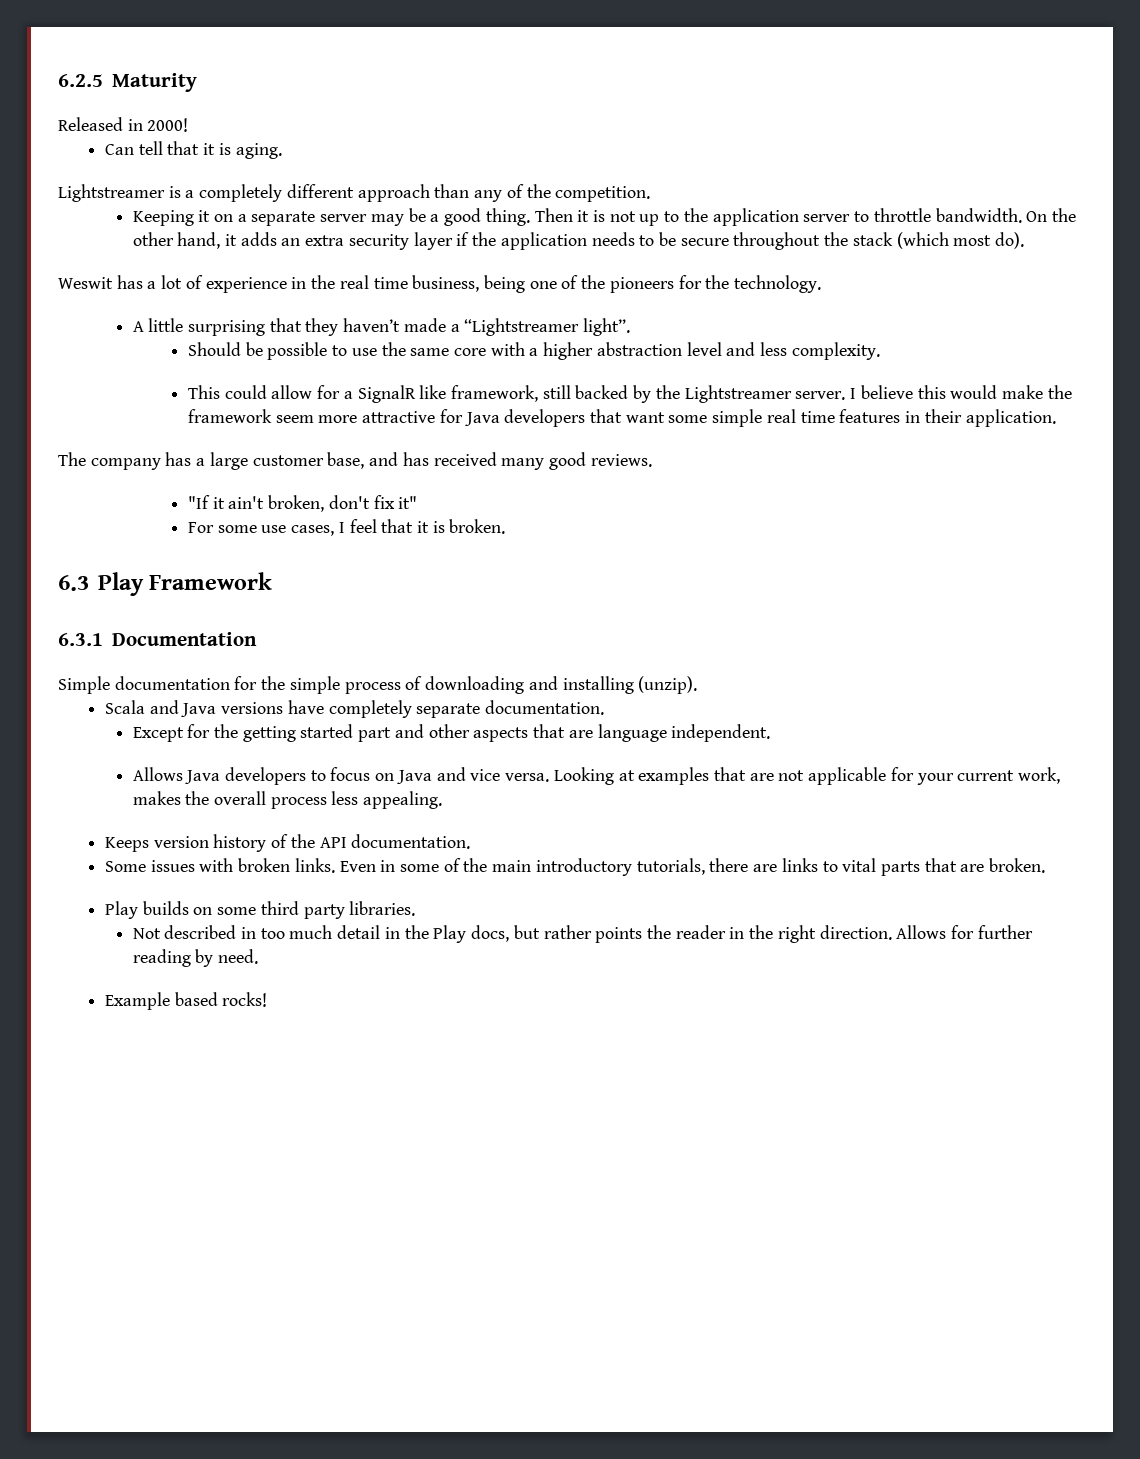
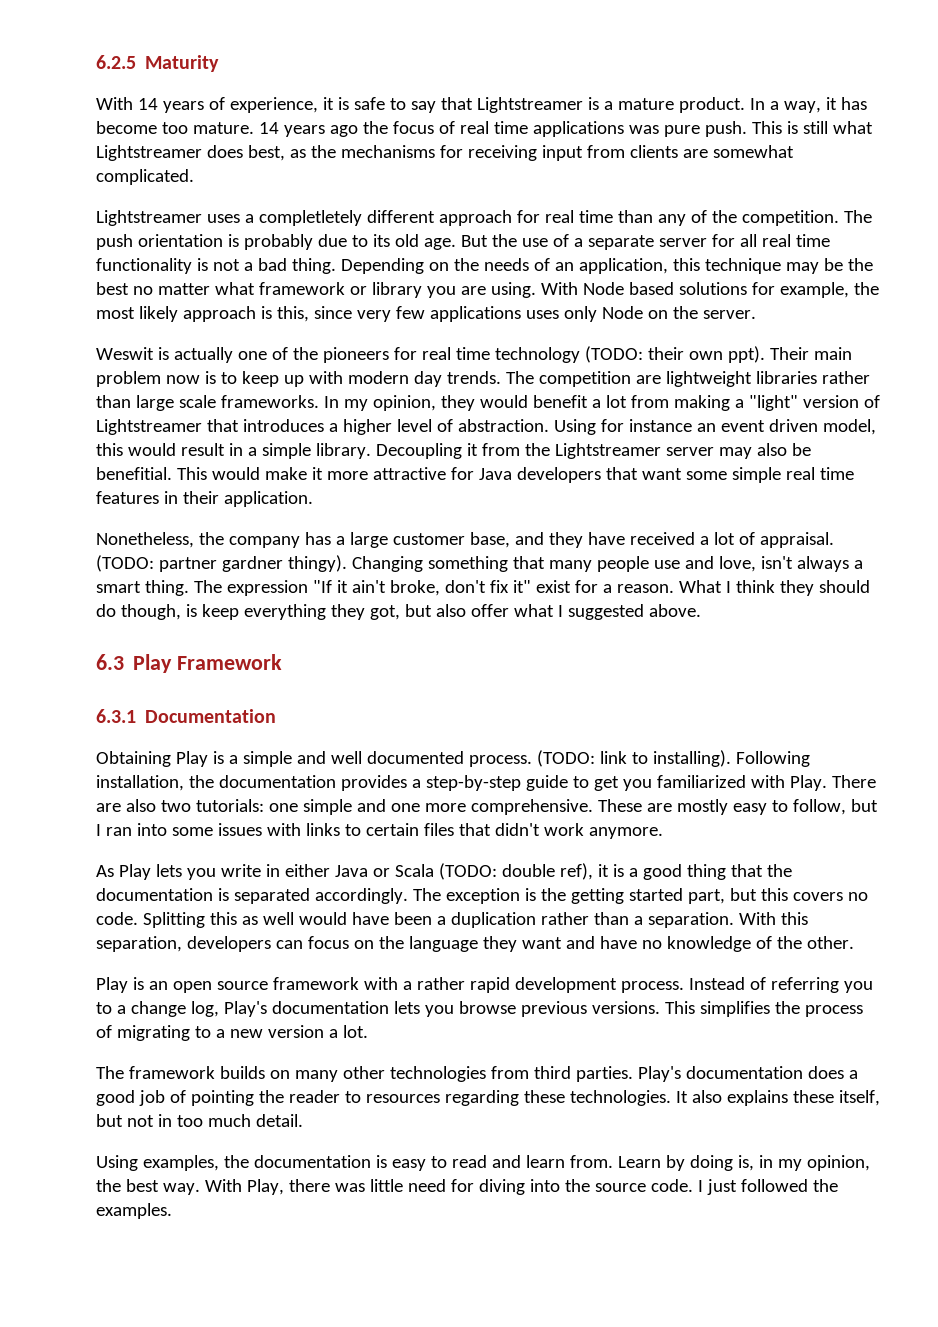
- Released in 2000!
- Can tell that it is aging.
- Lightstreamer is a completely different approach than any of the competition.
- Keeping it on a separate server may be a good thing. Then it is not up to the application server to throttle bandwidth. On the other hand, it adds an extra security layer if the application needs to be secure throughout the stack (which most do).
- Weswit has a lot of experience in the real time business, being one of the pioneers for the technology.
- A little surprising that they haven’t made a “Lightstreamer light”.
- Should be possible to use the same core with a higher abstraction level and less complexity.
- This could allow for a SignalR like framework, still backed by the Lightstreamer server. I believe this would make the framework seem more attractive for Java developers that want some simple real time features in their application.
+ With 14 years of experience, it is safe to say that Lightstreamer is a mature product. In a way, it has become too mature. 14 years ago the focus of real time applications was pure push. This is still what Lightstreamer does best, as the mechanisms for receiving input from clients are somewhat complicated.
+ Lightstreamer uses a completletely different approach for real time than any of the competition. The push orientation is probably due to its old age. But the use of a separate server for all real time functionality is not a bad thing. Depending on the needs of an application, this technique may be the best no matter what framework or library you are using. With Node based solutions for example, the most likely approach is this, since very few applications uses only Node on the server.
+ Weswit is actually one of the pioneers for real time technology (TODO: their own ppt). Their main problem now is to keep up with modern day trends. The competition are lightweight libraries rather than large scale frameworks. In my opinion, they would benefit a lot from making a "light" version of Lightstreamer that introduces a higher level of abstraction. Using for instance an event driven model, this would result in a simple library. Decoupling it from the Lightstreamer server may also be benefitial. This would make it more attractive for Java developers that want some simple real time features in their application.
- The company has a large customer base, and has received many good reviews.
- "If it ain't broken, don't fix it"
- For some use cases, I feel that it is broken.
+ Nonetheless, the company has a large customer base, and they have received a lot of appraisal. (TODO: partner gardner thingy). Changing something that many people use and love, isn't always a smart thing. The expression "If it ain't broke, don't fix it" exist for a reason. What I think they should do though, is keep everything they got, but also offer what I suggested above.
- Simple documentation for the simple process of downloading and installing (unzip).
- Scala and Java versions have completely separate documentation.
- Except for the getting started part and other aspects that are language independent.
- Allows Java developers to focus on Java and vice versa. Looking at examples that are not applicable for your current work, makes the overall process less appealing.
- Keeps version history of the API documentation.
- Some issues with broken links. Even in some of the main introductory tutorials, there are links to vital parts that are broken.
- Play builds on some third party libraries.
- Not described in too much detail in the Play docs, but rather points the reader in the right direction. Allows for further reading by need.
- Example based rocks!
+ Obtaining Play is a simple and well documented process. (TODO: link to installing). Following installation, the documentation provides a step-by-step guide to get you familiarized with Play. There are also two tutorials: one simple and one more comprehensive. These are mostly easy to follow, but I ran into some issues with links to certain files that didn't work anymore.
+ As Play lets you write in either Java or Scala (TODO: double ref), it is a good thing that the documentation is separated accordingly. The exception is the getting started part, but this covers no code. Splitting this as well would have been a duplication rather than a separation. With this separation, developers can focus on the language they want and have no knowledge of the other.
+ Play is an open source framework with a rather rapid development process. Instead of referring you to a change log, Play's documentation lets you browse previous versions. This simplifies the process of migrating to a new version a lot.
+ The framework builds on many other technologies from third parties. Play's documentation does a good job of pointing the reader to resources regarding these technologies. It also explains these itself, but not in too much detail.
+ Using examples, the documentation is easy to read and learn from. Learn by doing is, in my opinion, the best way. With Play, there was little need for diving into the source code. I just followed the examples.

